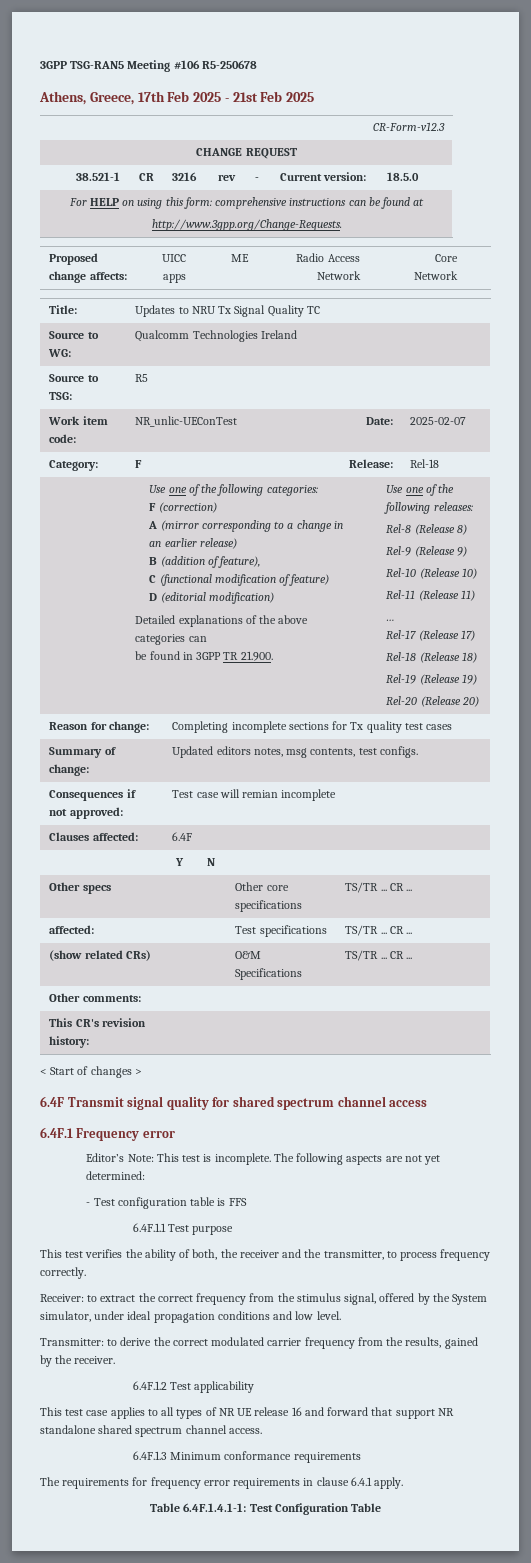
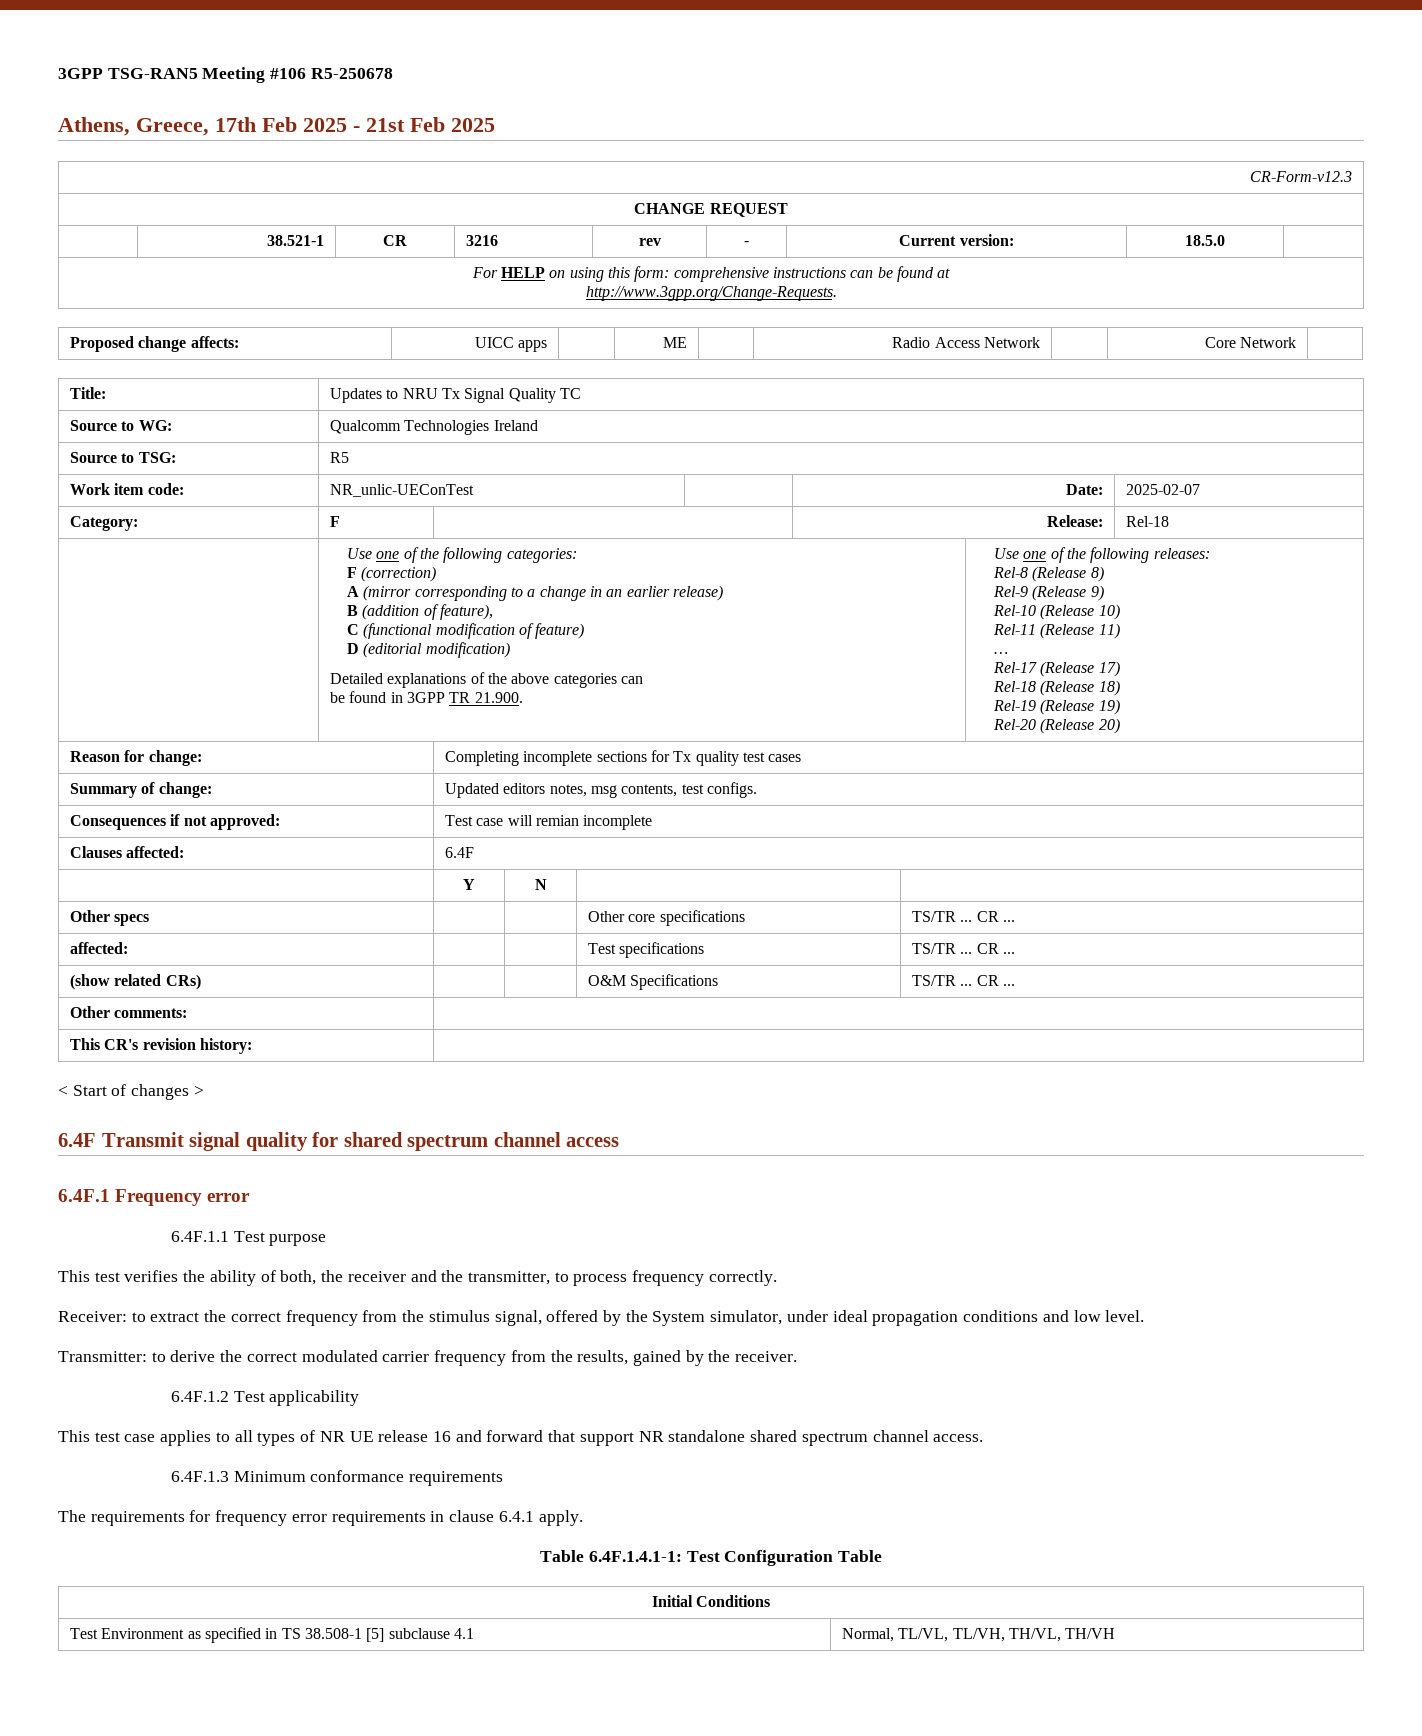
- Editor’s Note: This test is incomplete. The following aspects are not yet determined:
- - Test configuration table is FFS
+ Initial Conditions
+ Test Environment as specified in TS 38.508-1 [5] subclause 4.1 | Normal, TL/VL, TL/VH, TH/VL, TH/VH

